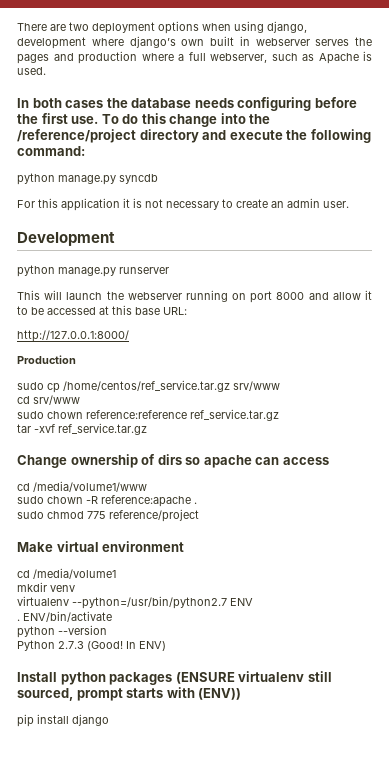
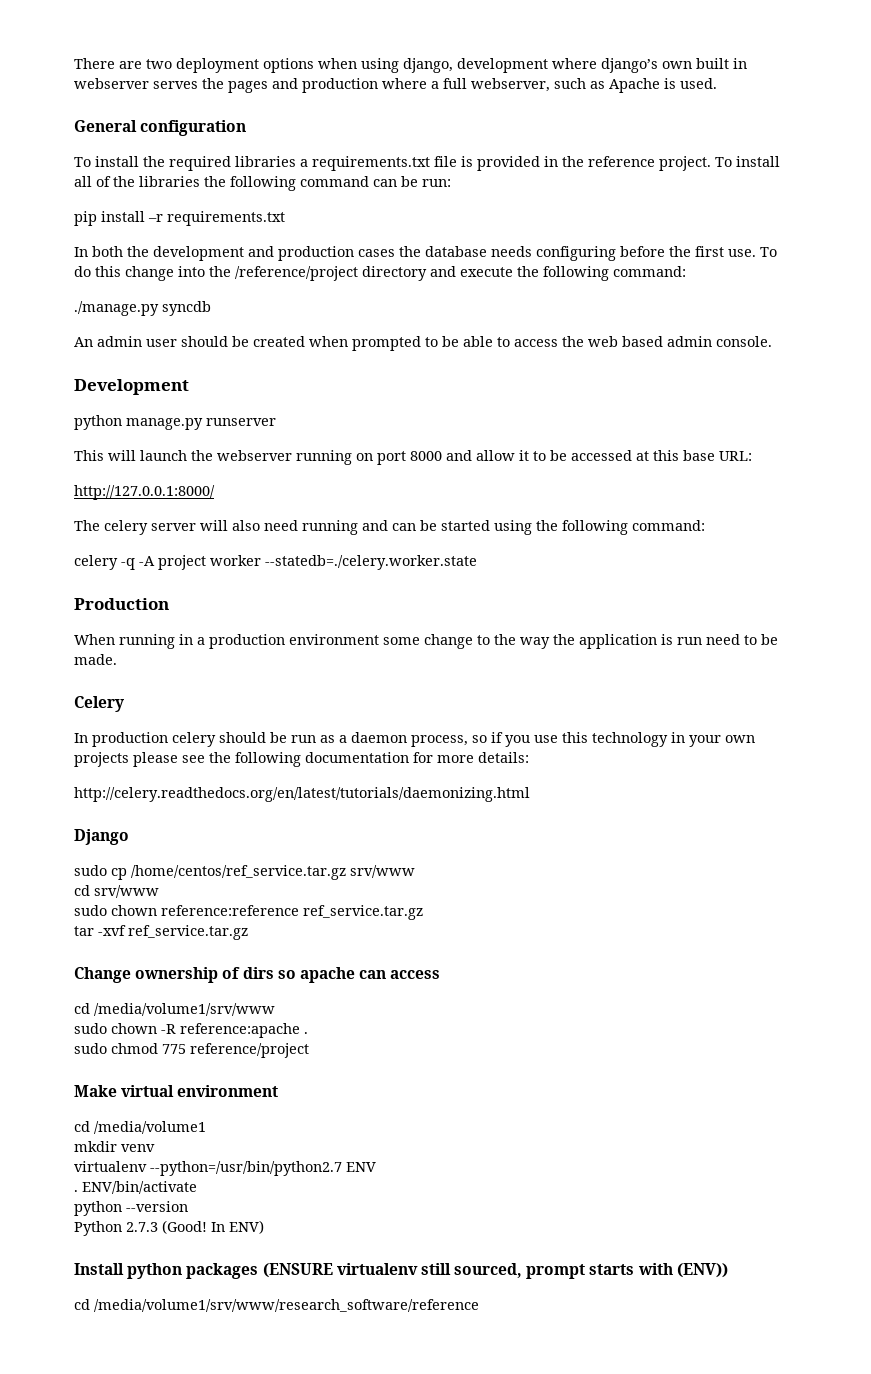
- In both cases the database needs configuring before the first use.
+ General configuration
+ To install the required libraries a requirements.txt file is provided in the reference project. To install all of the libraries the following command can be run:
+ pip install –r requirements.txt
+ In both the development and production cases the database needs configuring before the first use.
- python manage.py syncdb
+ ./manage.py syncdb
- For this application it is not necessary to create an admin user.
+ An admin user should be created when prompted to be able to access the web based admin console.
+ The celery server will also need running and can be started using the following command:
+ celery -q -A project worker --statedb=./celery.worker.state
  Production
+ When running in a production environment some change to the way the application is run need to be made.
+ Celery
+ In production celery should be run as a daemon process, so if you use this technology in your own projects please see the following documentation for more details:
+ http://celery.readthedocs.org/en/latest/tutorials/daemonizing.html
+ Django
- cd /media/volume1/www
+ cd /media/volume1/srv/www
- pip install django
+ cd /media/volume1/srv/www/research_software/reference

